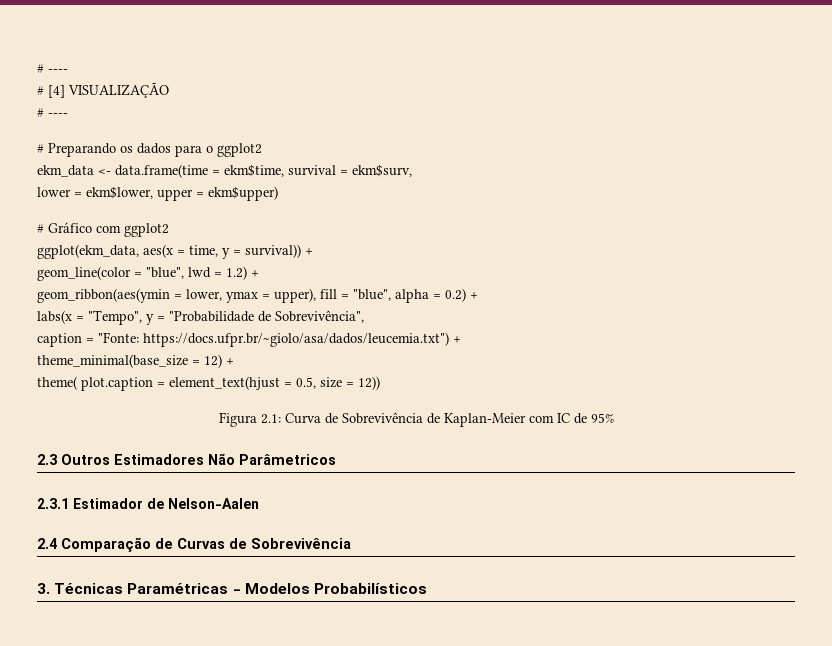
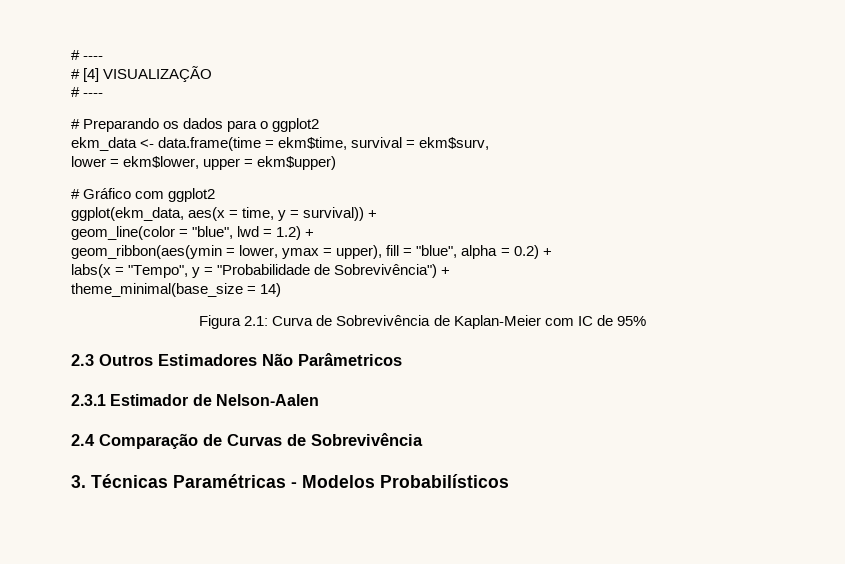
- labs(x = "Tempo", y = "Probabilidade de Sobrevivência",
- caption = "Fonte: https://docs.ufpr.br/~giolo/asa/dados/leucemia.txt") +
- theme_minimal(base_size = 12) +
- theme( plot.caption = element_text(hjust = 0.5, size = 12))
+ labs(x = "Tempo", y = "Probabilidade de Sobrevivência") +
+ theme_minimal(base_size = 14)

